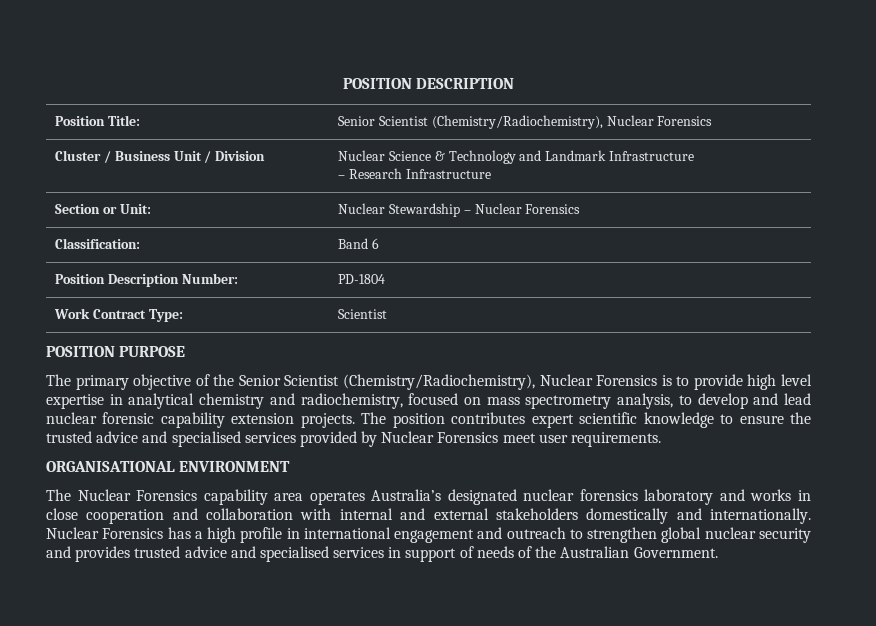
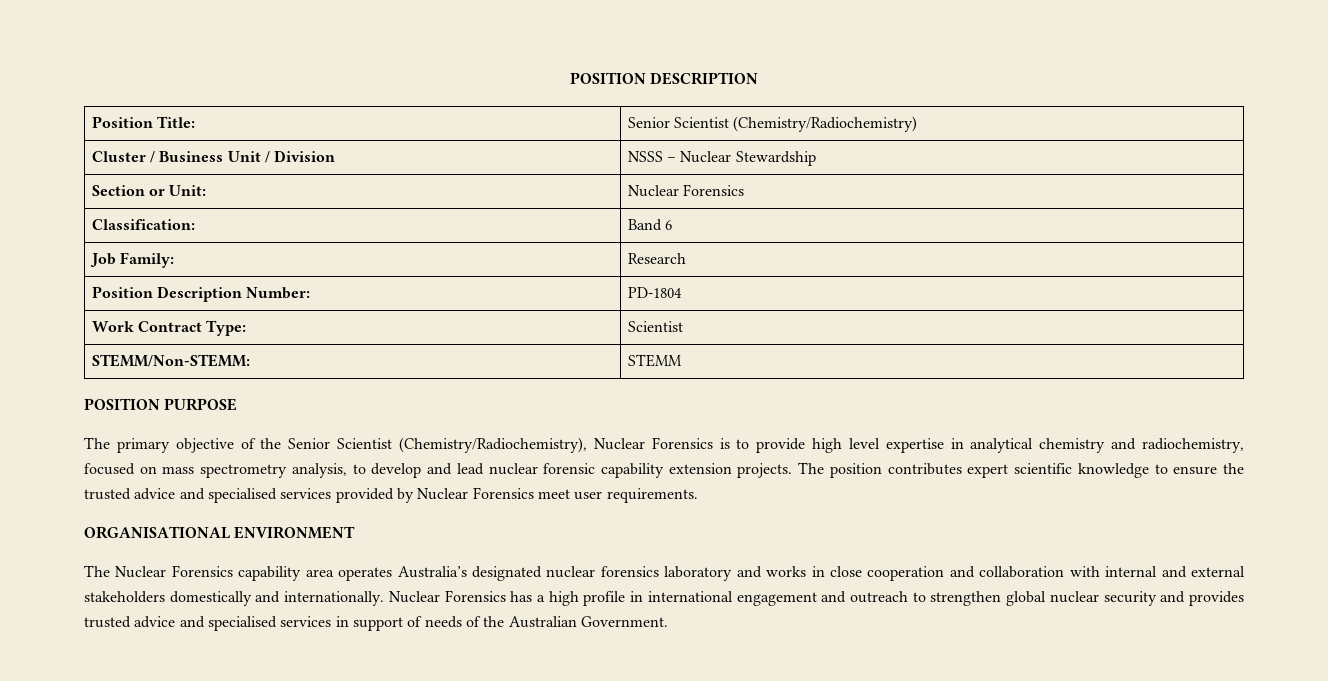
- Position Title: | Senior Scientist (Chemistry/Radiochemistry), Nuclear Forensics
+ Position Title: | Senior Scientist (Chemistry/Radiochemistry)
- Cluster / Business Unit / Division | Nuclear Science & Technology and Landmark Infrastructure
- – Research Infrastructure
+ Cluster / Business Unit / Division | NSSS – Nuclear Stewardship
- Section or Unit: | Nuclear Stewardship – Nuclear Forensics
+ Section or Unit: | Nuclear Forensics
+ Job Family: | Research
+ STEMM/Non-STEMM: | STEMM

